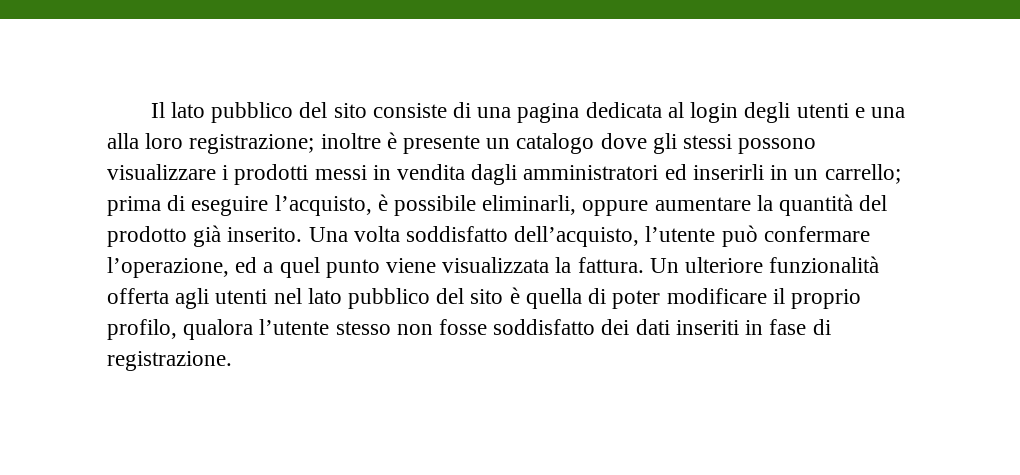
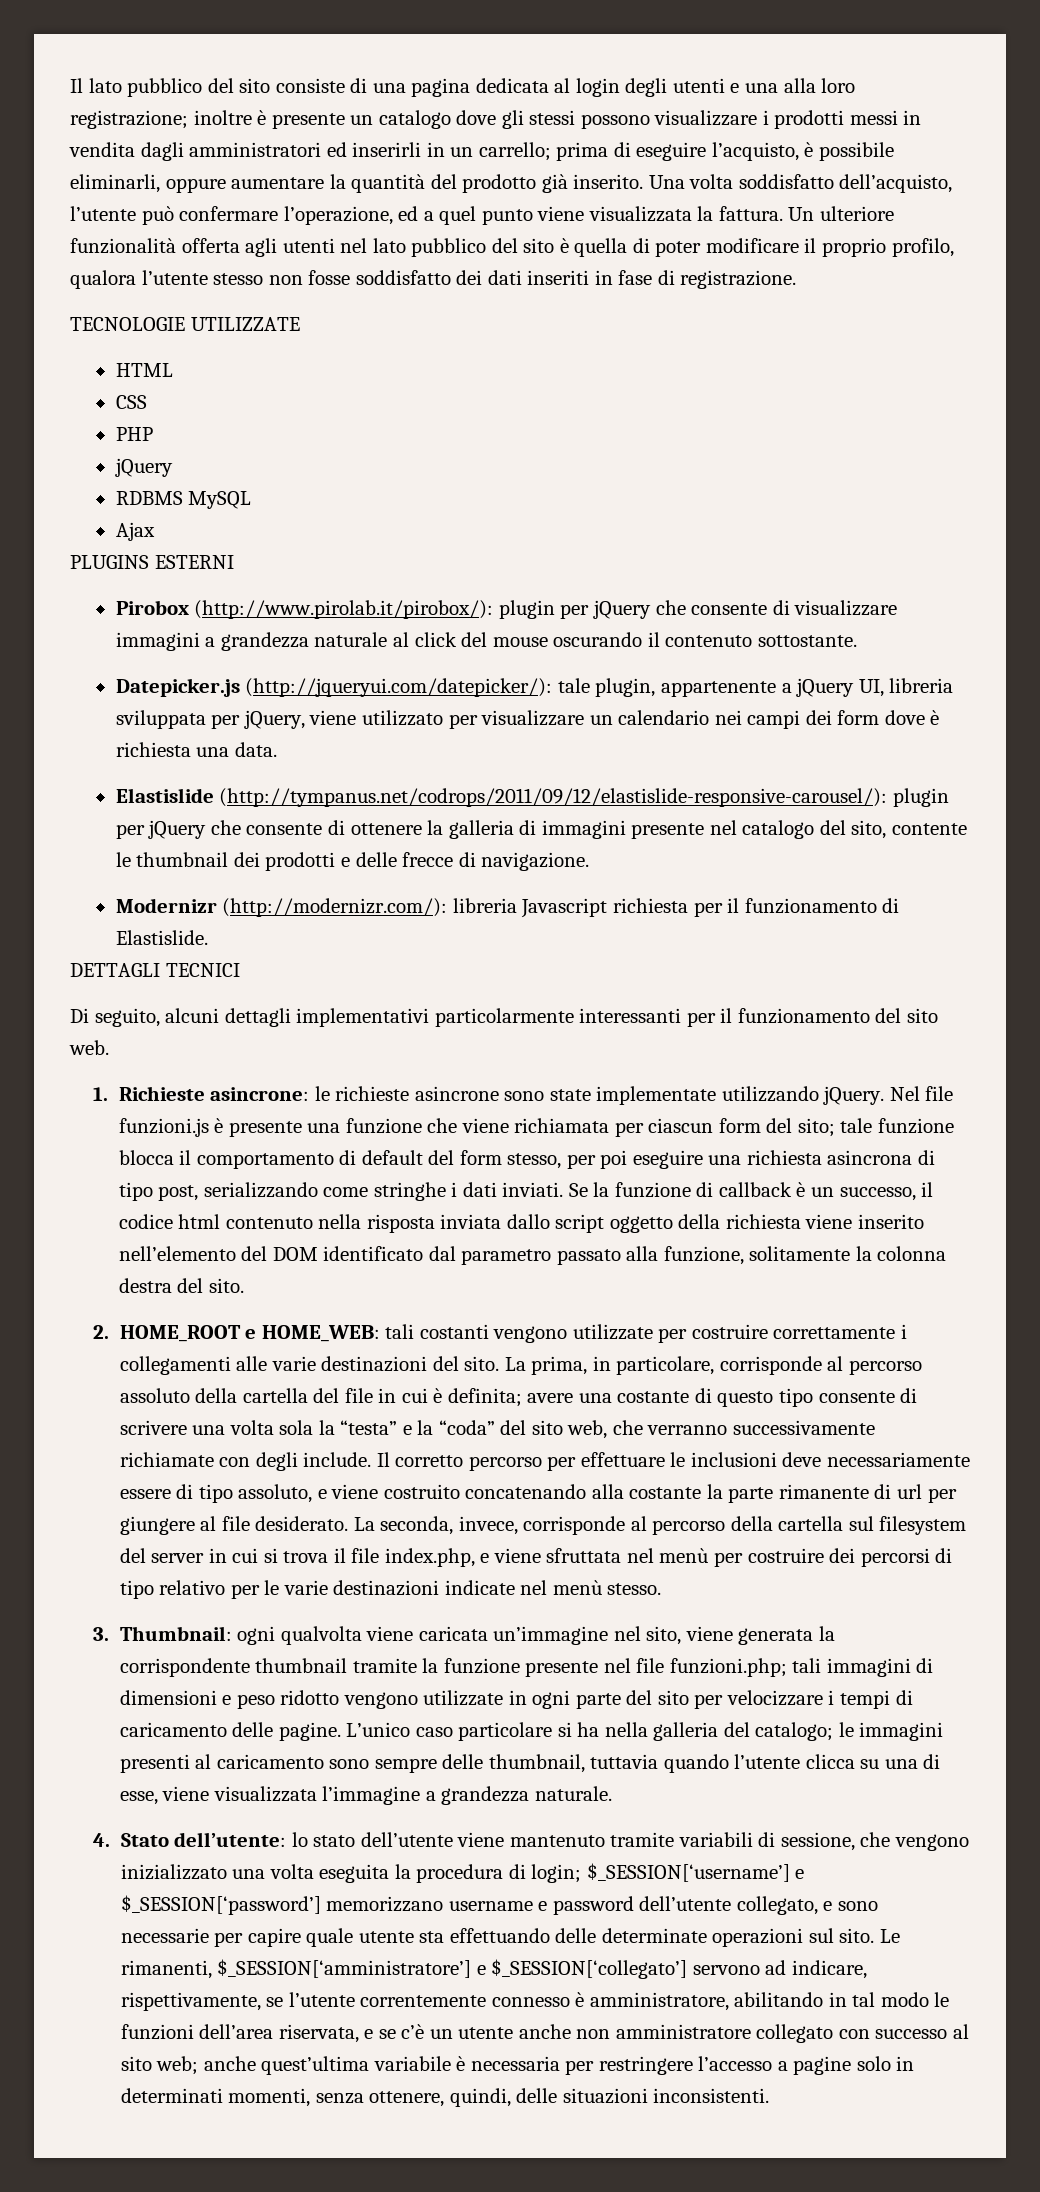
+ TECNOLOGIE UTILIZZATE
+ HTML
+ CSS
+ PHP
+ jQuery
+ RDBMS MySQL
+ Ajax
+ PLUGINS ESTERNI
+ Pirobox (http://www.pirolab.it/pirobox/): plugin per jQuery che consente di visualizzare immagini a grandezza naturale al click del mouse oscurando il contenuto sottostante.
+ Datepicker.js (http://jqueryui.com/datepicker/): tale plugin, appartenente a jQuery UI, libreria sviluppata per jQuery, viene utilizzato per visualizzare un calendario nei campi dei form dove è richiesta una data.
+ Elastislide (http://tympanus.net/codrops/2011/09/12/elastislide-responsive-carousel/): plugin per jQuery che consente di ottenere la galleria di immagini presente nel catalogo del sito, contente le thumbnail dei prodotti e delle frecce di navigazione.
+ Modernizr (http://modernizr.com/): libreria Javascript richiesta per il funzionamento di Elastislide.
+ DETTAGLI TECNICI
+ Di seguito, alcuni dettagli implementativi particolarmente interessanti per il funzionamento del sito web.
+ 1. Richieste asincrone: le richieste asincrone sono state implementate utilizzando jQuery. Nel file funzioni.js è presente una funzione che viene richiamata per ciascun form del sito; tale funzione blocca il comportamento di default del form stesso, per poi eseguire una richiesta asincrona di tipo post, serializzando come stringhe i dati inviati. Se la funzione di callback è un successo, il codice html contenuto nella risposta inviata dallo script oggetto della richiesta viene inserito nell’elemento del DOM identificato dal parametro passato alla funzione, solitamente la colonna destra del sito.
+ 2. HOME_ROOT e HOME_WEB: tali costanti vengono utilizzate per costruire correttamente i collegamenti alle varie destinazioni del sito. La prima, in particolare, corrisponde al percorso assoluto della cartella del file in cui è definita; avere una costante di questo tipo consente di scrivere una volta sola la “testa” e la “coda” del sito web, che verranno successivamente richiamate con degli include. Il corretto percorso per effettuare le inclusioni deve necessariamente essere di tipo assoluto, e viene costruito concatenando alla costante la parte rimanente di url per giungere al file desiderato. La seconda, invece, corrisponde al percorso della cartella sul filesystem del server in cui si trova il file index.php, e viene sfruttata nel menù per costruire dei percorsi di tipo relativo per le varie destinazioni indicate nel menù stesso.
+ 3. Thumbnail: ogni qualvolta viene caricata un’immagine nel sito, viene generata la corrispondente thumbnail tramite la funzione presente nel file funzioni.php; tali immagini di dimensioni e peso ridotto vengono utilizzate in ogni parte del sito per velocizzare i tempi di caricamento delle pagine. L’unico caso particolare si ha nella galleria del catalogo; le immagini presenti al caricamento sono sempre delle thumbnail, tuttavia quando l’utente clicca su una di esse, viene visualizzata l’immagine a grandezza naturale.
+ 4. Stato dell’utente: lo stato dell’utente viene mantenuto tramite variabili di sessione, che vengono inizializzato una volta eseguita la procedura di login; $_SESSION[‘username’] e $_SESSION[‘password’] memorizzano username e password dell’utente collegato, e sono necessarie per capire quale utente sta effettuando delle determinate operazioni sul sito. Le rimanenti, $_SESSION[‘amministratore’] e $_SESSION[‘collegato’] servono ad indicare, rispettivamente, se l’utente correntemente connesso è amministratore, abilitando in tal modo le funzioni dell’area riservata, e se c’è un utente anche non amministratore collegato con successo al sito web; anche quest’ultima variabile è necessaria per restringere l’accesso a pagine solo in determinati momenti, senza ottenere, quindi, delle situazioni inconsistenti.

